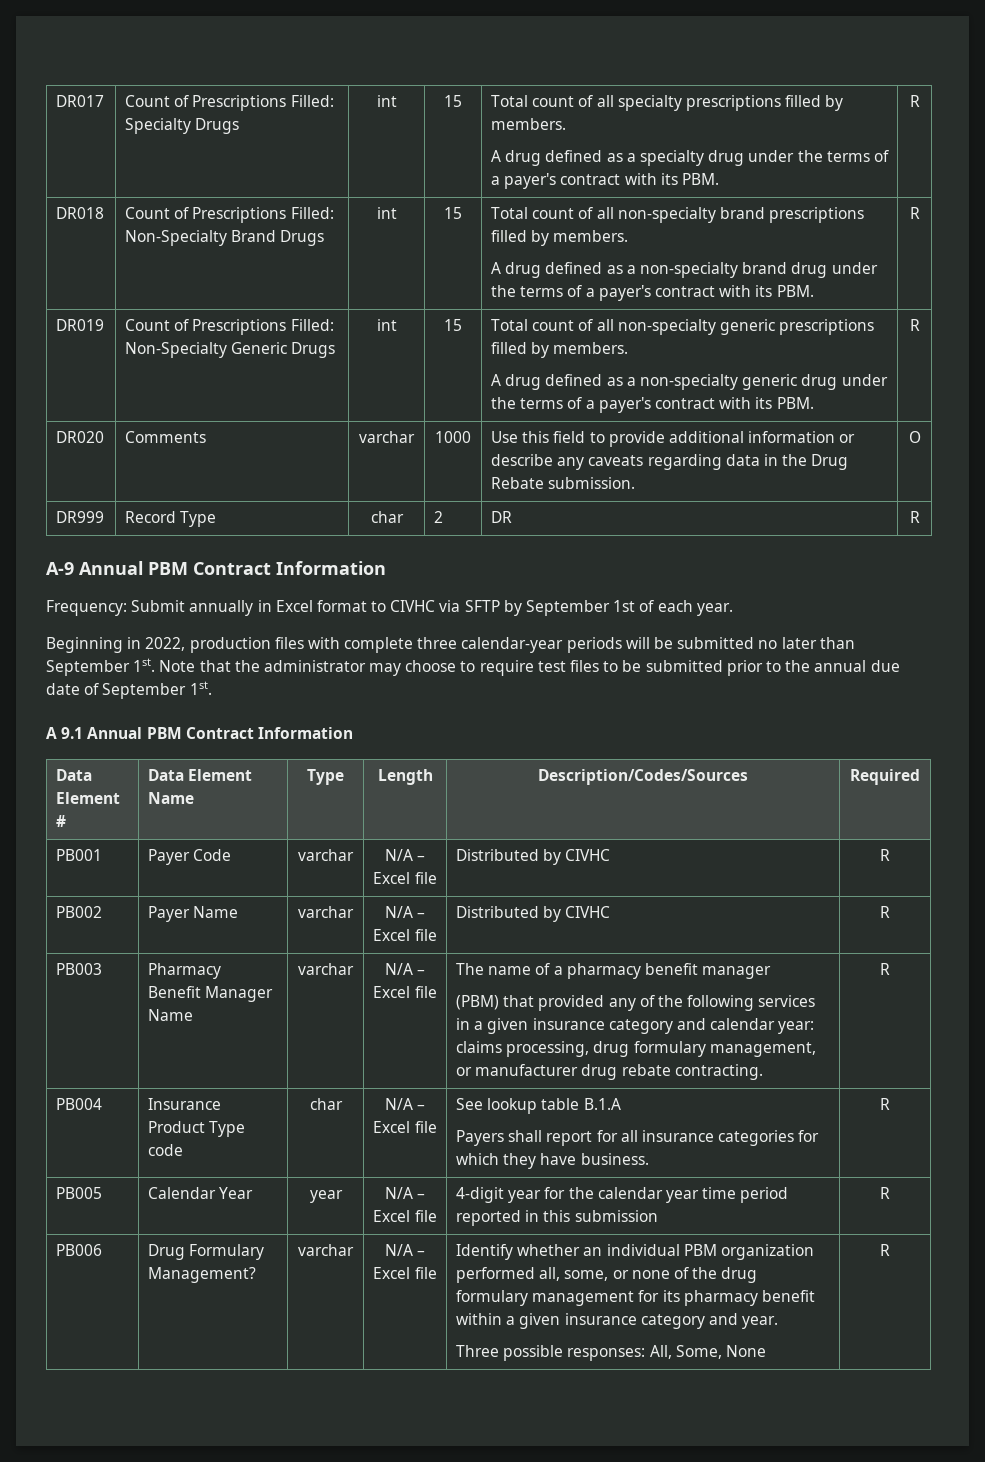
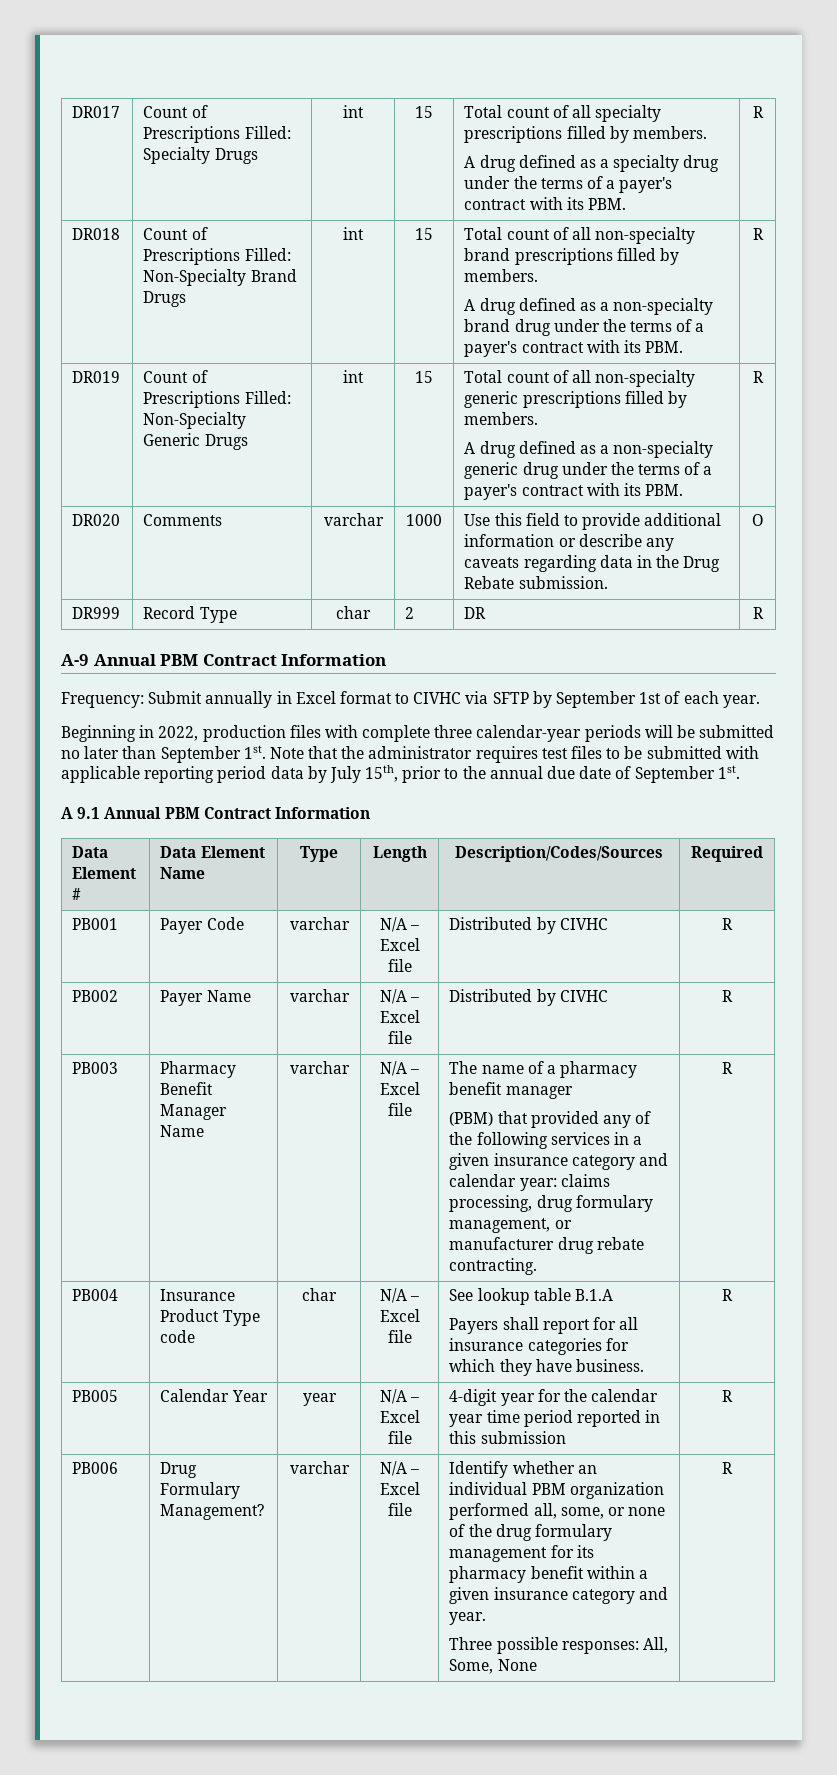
- Note that the administrator may choose to require test files to be submitted prior to the annual due date of September 1st.
+ Note that the administrator requires test files to be submitted with applicable reporting period data by July 15th, prior to the annual due date of September 1st.

